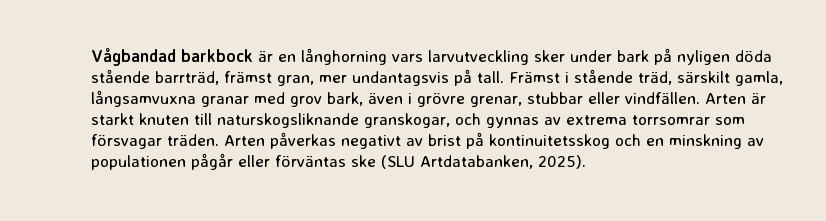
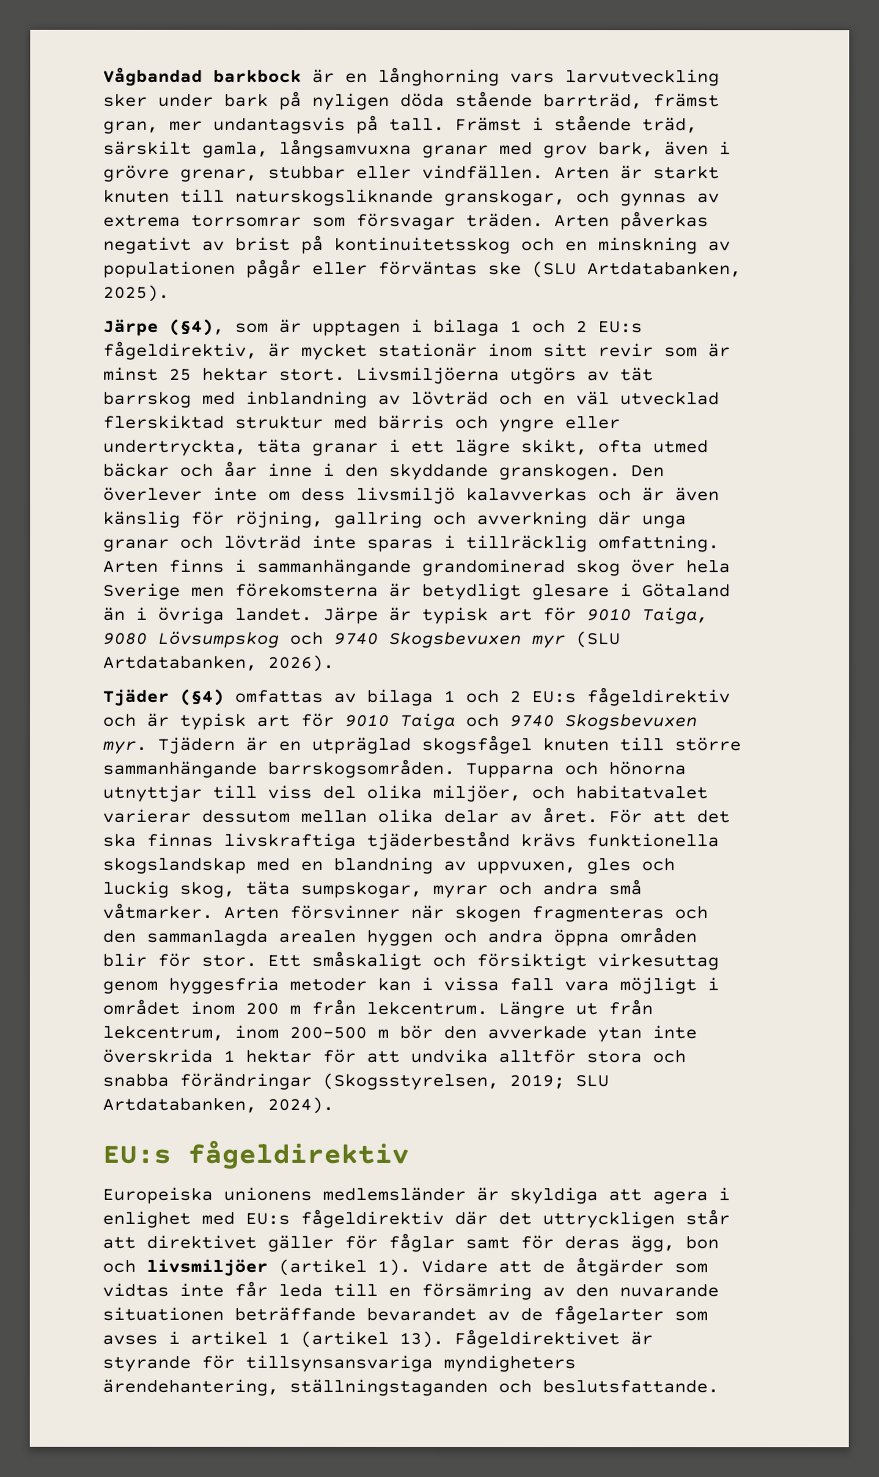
+ Järpe (§4), som är upptagen i bilaga 1 och 2 EU:s fågeldirektiv, är mycket stationär inom sitt revir som är minst 25 hektar stort. Livsmiljöerna utgörs av tät barrskog med inblandning av lövträd och en väl utvecklad flerskiktad struktur med bärris och yngre eller undertryckta, täta granar i ett lägre skikt, ofta utmed bäckar och åar inne i den skyddande granskogen. Den överlever inte om dess livsmiljö kalavverkas och är även känslig för röjning, gallring och avverkning där unga granar och lövträd inte sparas i tillräcklig omfattning. Arten finns i sammanhängande grandominerad skog över hela Sverige men förekomsterna är betydligt glesare i Götaland än i övriga landet. Järpe är typisk art för 9010 Taiga, 9080 Lövsumpskog och 9740 Skogsbevuxen myr (SLU Artdatabanken, 2026).
+ Tjäder (§4) omfattas av bilaga 1 och 2 EU:s fågeldirektiv och är typisk art för 9010 Taiga och 9740 Skogsbevuxen myr. Tjädern är en utpräglad skogsfågel knuten till större sammanhängande barrskogsområden. Tupparna och hönorna utnyttjar till viss del olika miljöer, och habitatvalet varierar dessutom mellan olika delar av året. För att det ska finnas livskraftiga tjäderbestånd krävs funktionella skogslandskap med en blandning av uppvuxen, gles och luckig skog, täta sumpskogar, myrar och andra små våtmarker. Arten försvinner när skogen fragmenteras och den sammanlagda arealen hyggen och andra öppna områden blir för stor. Ett småskaligt och försiktigt virkesuttag genom hyggesfria metoder kan i vissa fall vara möjligt i området inom 200 m från lekcentrum. Längre ut från lekcentrum, inom 200–500 m bör den avverkade ytan inte överskrida 1 hektar för att undvika alltför stora och snabba förändringar (Skogsstyrelsen, 2019; SLU Artdatabanken, 2024).
+ EU:s fågeldirektiv
+ Europeiska unionens medlemsländer är skyldiga att agera i enlighet med EU:s fågeldirektiv där det uttryckligen står att direktivet gäller för fåglar samt för deras ägg, bon och livsmiljöer (artikel 1). Vidare att de åtgärder som vidtas inte får leda till en försämring av den nuvarande situationen beträffande bevarandet av de fågelarter som avses i artikel 1 (artikel 13). Fågeldirektivet är styrande för tillsynsansvariga myndigheters ärendehantering, ställningstaganden och beslutsfattande.

